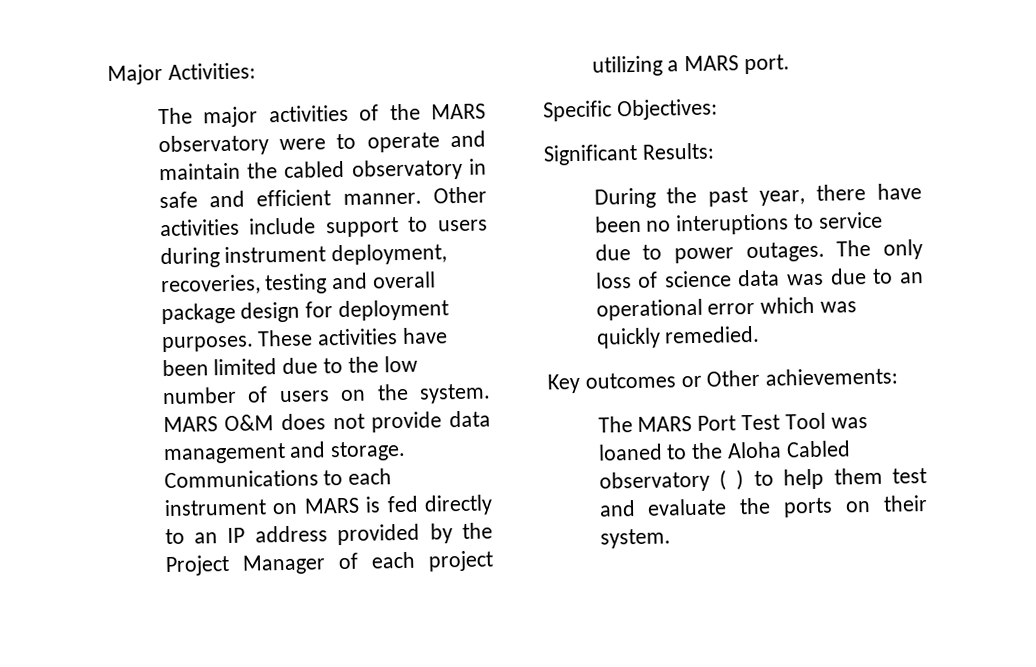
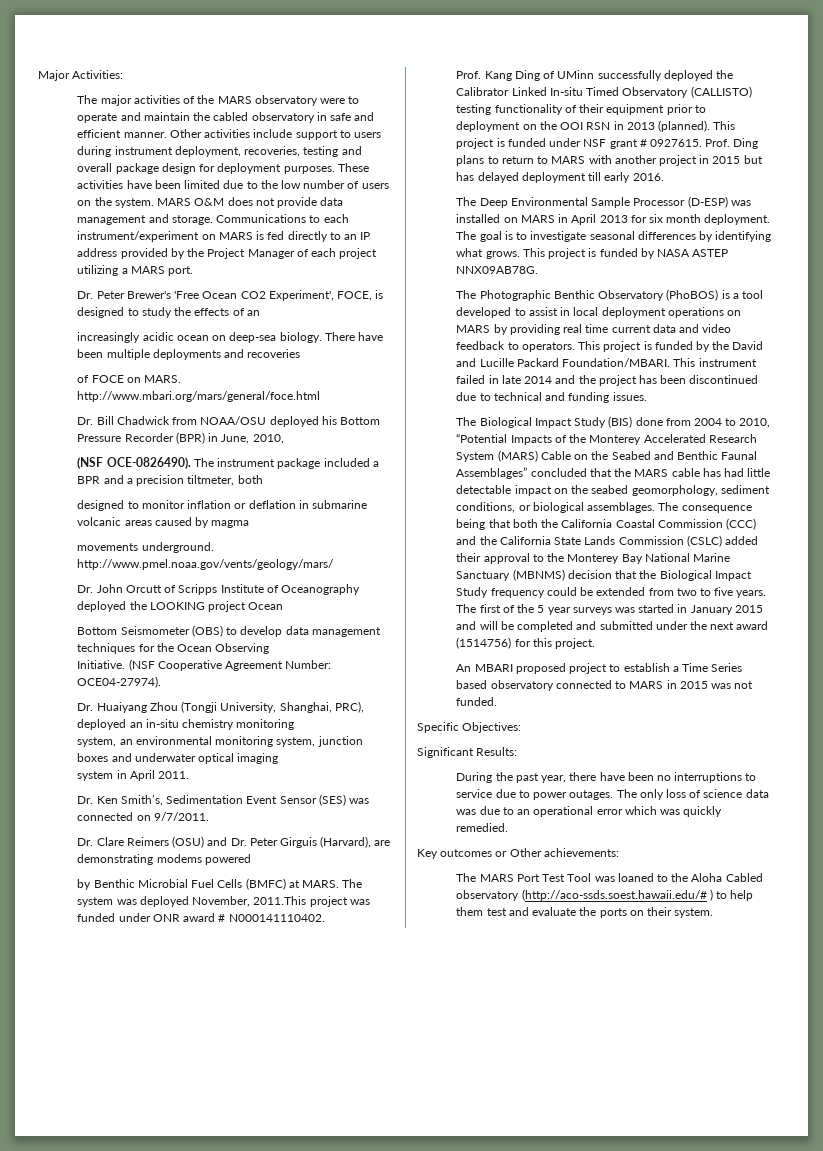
- Communications to each instrument on MARS is fed directly to an IP address provided by the Project Manager of each project utilizing a MARS port.
+ Communications to each instrument/experiment on MARS is fed directly to an IP address provided by the Project Manager of each project utilizing a MARS port.
+ Dr. Peter Brewer's 'Free Ocean CO2 Experiment', FOCE, is designed to study the effects of an
+ increasingly acidic ocean on deep-sea biology. There have been multiple deployments and recoveries
+ of FOCE on MARS. http://www.mbari.org/mars/general/foce.html
+ Dr. Bill Chadwick from NOAA/OSU deployed his Bottom Pressure Recorder (BPR) in June, 2010,
+ (NSF OCE-0826490). The instrument package included a BPR and a precision tiltmeter, both
+ designed to monitor inflation or deflation in submarine volcanic areas caused by magma
+ movements underground. http://www.pmel.noaa.gov/vents/geology/mars/
+ Dr. John Orcutt of Scripps Institute of Oceanography deployed the LOOKING project Ocean
+ Bottom Seismometer (OBS) to develop data management techniques for the Ocean Observing
+ Initiative. (NSF Cooperative Agreement Number: OCE04-27974).
+ Dr. Huaiyang Zhou (Tongji University, Shanghai, PRC), deployed an in-situ chemistry monitoring
+ system, an environmental monitoring system, junction boxes and underwater optical imaging
+ system in April 2011.
+ Dr. Ken Smith’s, Sedimentation Event Sensor (SES) was connected on 9/7/2011.
+ Dr. Clare Reimers (OSU) and Dr. Peter Girguis (Harvard), are demonstrating modems powered
+ by Benthic Microbial Fuel Cells (BMFC) at MARS. The system was deployed November, 2011.This project was funded under ONR award # N000141110402.
+ Prof. Kang Ding of UMinn successfully deployed the Calibrator Linked In-situ Timed Observatory (CALLISTO) testing functionality of their equipment prior to deployment on the OOI RSN in 2013 (planned). This project is funded under NSF grant # 0927615. Prof. Ding plans to return to MARS with another project in 2015 but has delayed deployment till early 2016.
+ The Deep Environmental Sample Processor (D-ESP) was installed on MARS in April 2013 for six month deployment. The goal is to investigate seasonal differences by identifying what grows. This project is funded by NASA ASTEP NNX09AB78G.
+ The Photographic Benthic Observatory (PhoBOS) is a tool developed to assist in local deployment operations on MARS by providing real time current data and video feedback to operators. This project is funded by the David and Lucille Packard Foundation/MBARI. This instrument failed in late 2014 and the project has been discontinued due to technical and funding issues.
+ The Biological Impact Study (BIS) done from 2004 to 2010, “Potential Impacts of the Monterey Accelerated Research System (MARS) Cable on the Seabed and Benthic Faunal Assemblages” concluded that the MARS cable has had little detectable impact on the seabed geomorphology, sediment conditions, or biological assemblages. The consequence being that both the California Coastal Commission (CCC) and the California State Lands Commission (CSLC) added their approval to the Monterey Bay National Marine Sanctuary (MBNMS) decision that the Biological Impact Study frequency could be extended from two to five years. The first of the 5 year surveys was started in January 2015 and will be completed and submitted under the next award (1514756) for this project.
+ An MBARI proposed project to establish a Time Series based observatory connected to MARS in 2015 was not funded.
- During the past year, there have been no interuptions to service due to power outages.
+ During the past year, there have been no interruptions to service due to power outages.
- The MARS Port Test Tool was loaned to the Aloha Cabled observatory ( ) to help them test and evaluate the ports on their system.
+ The MARS Port Test Tool was loaned to the Aloha Cabled observatory (http://aco-ssds.soest.hawaii.edu/# ) to help them test and evaluate the ports on their system.

